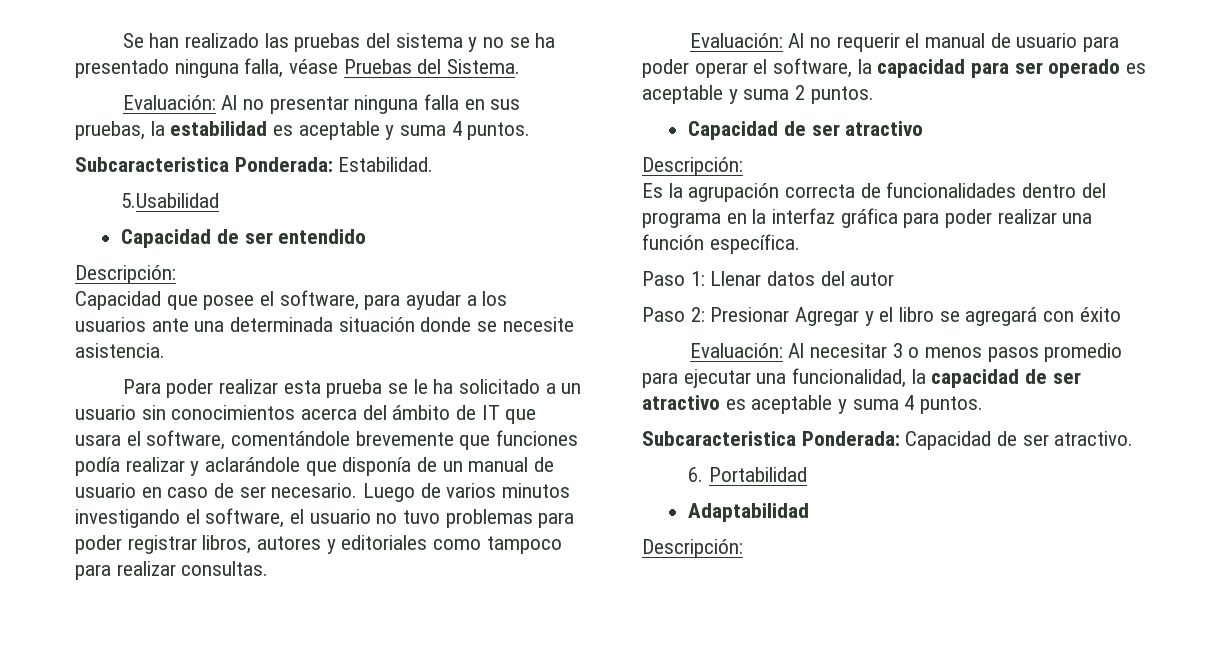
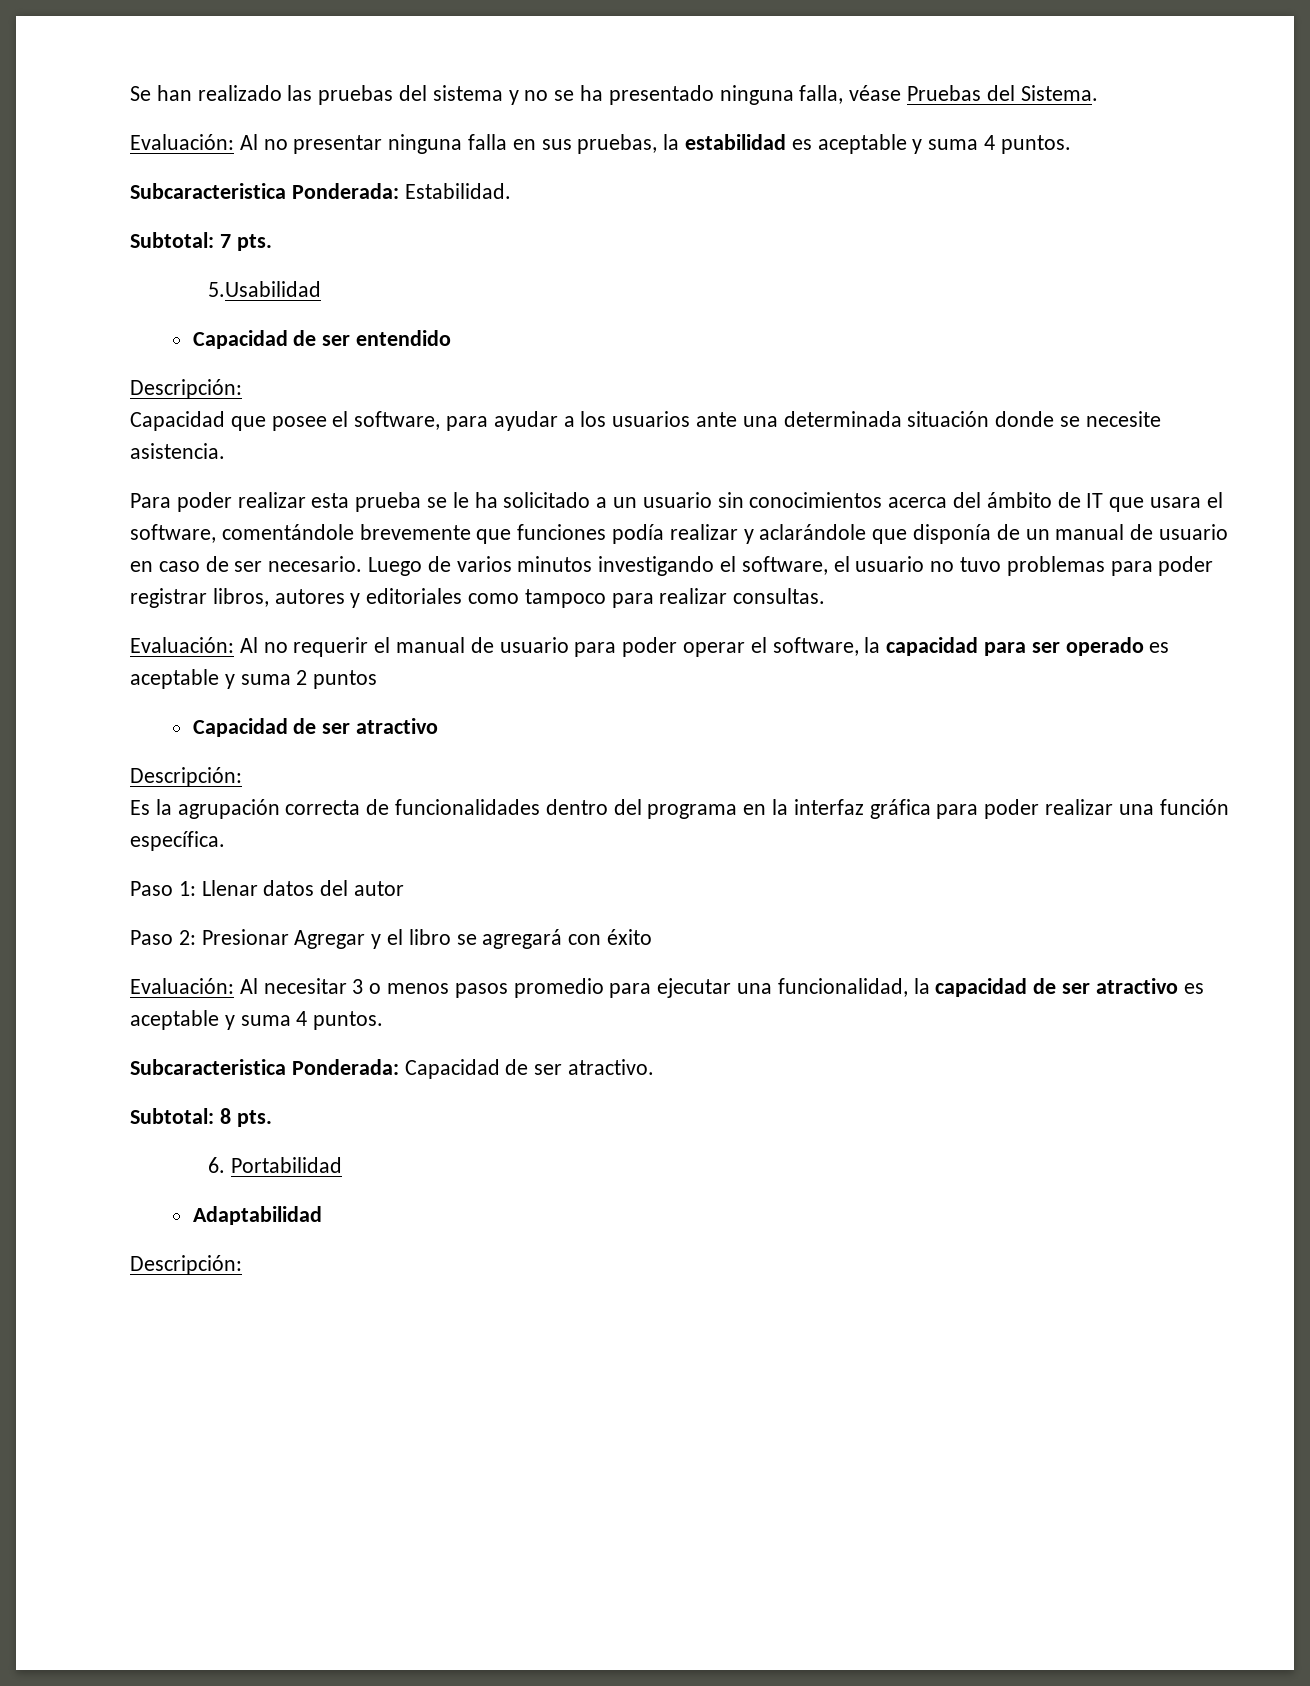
+ Subtotal: 7 pts.
- Evaluación: Al no requerir el manual de usuario para poder operar el software, la capacidad para ser operado es aceptable y suma 2 puntos.
+ Evaluación: Al no requerir el manual de usuario para poder operar el software, la capacidad para ser operado es aceptable y suma 2 puntos
+ Subtotal: 8 pts.

